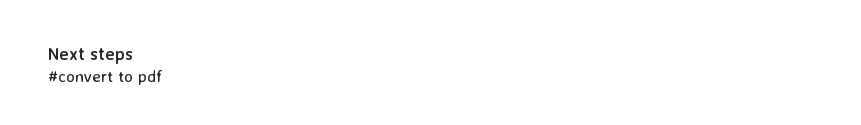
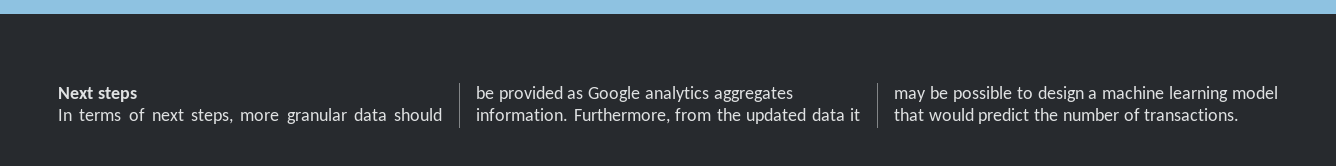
- #convert to pdf
+ In terms of next steps, more granular data should be provided as Google analytics aggregates information. Furthermore, from the updated data it may be possible to design a machine learning model that would predict the number of transactions.

